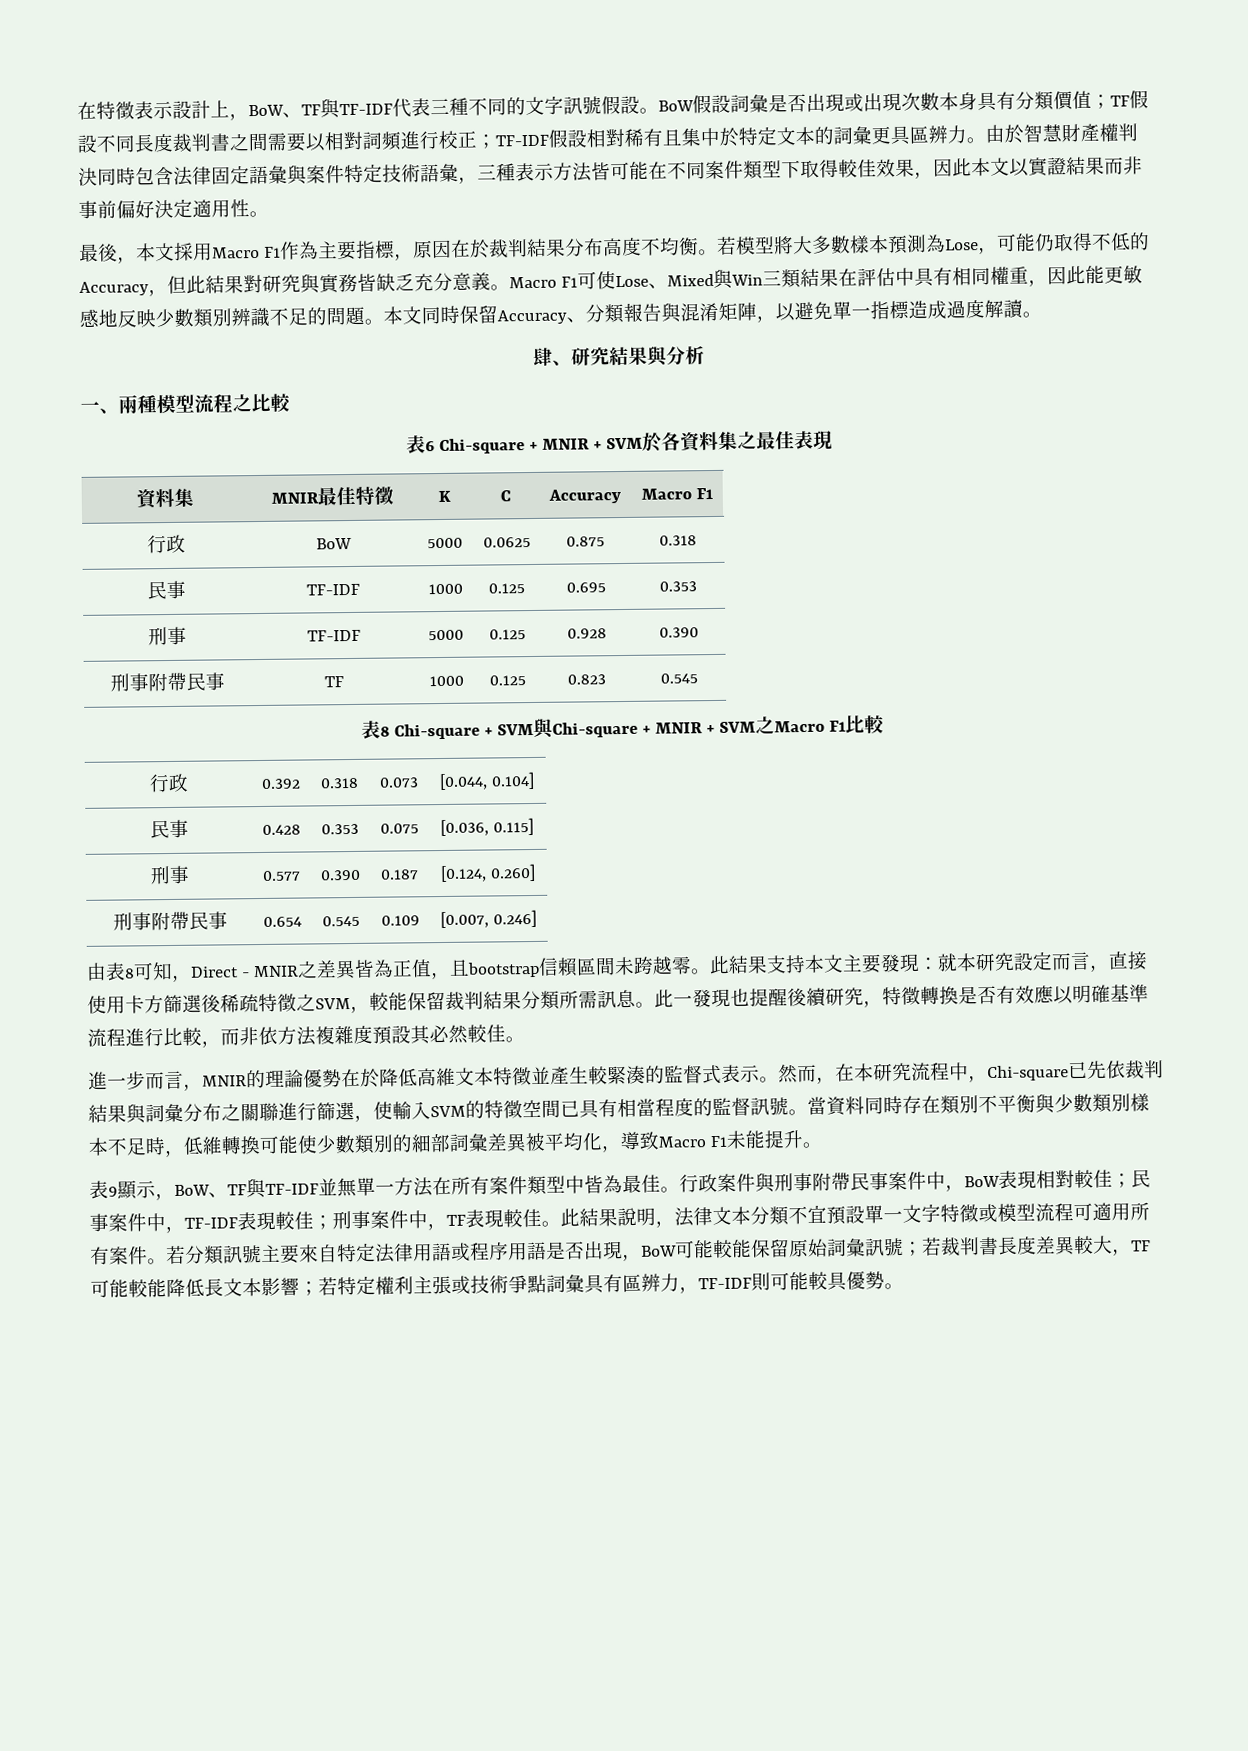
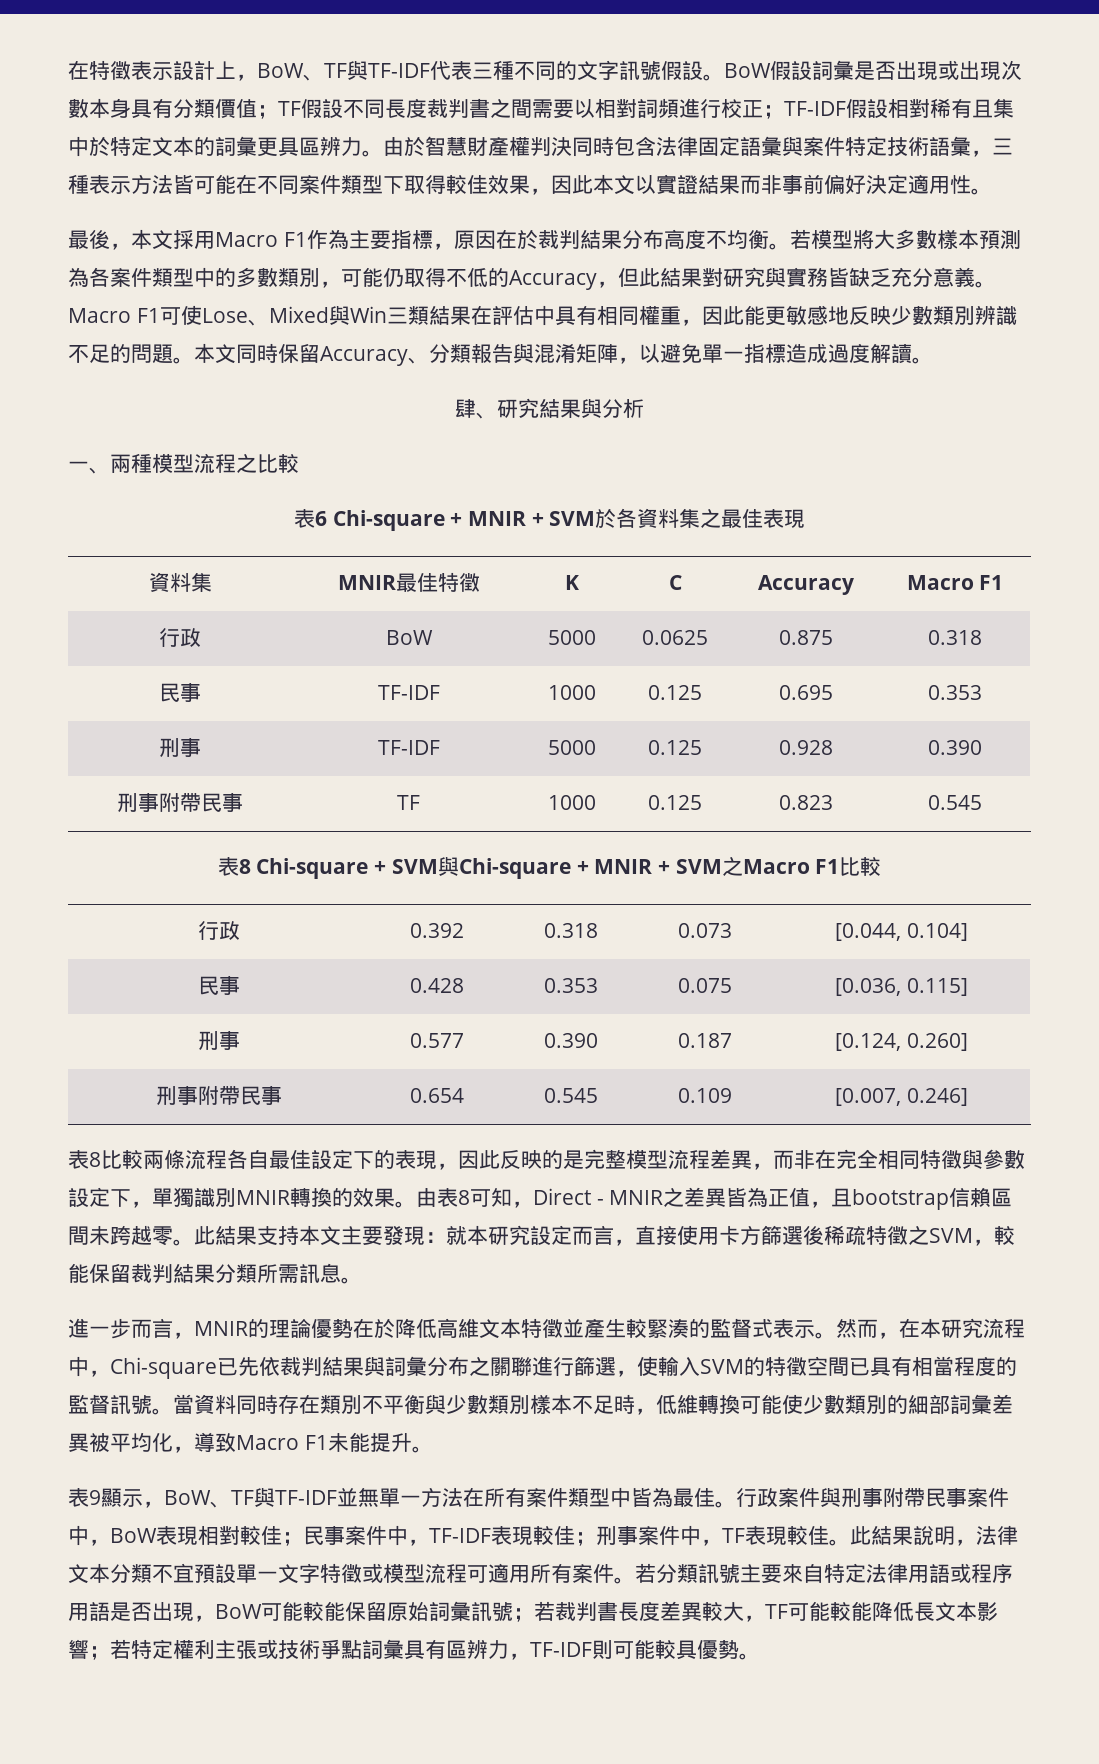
- 若模型將大多數樣本預測為Lose，可能仍取得不低的Accuracy，但此結果對研究與實務皆缺乏充分意義。
+ 若模型將大多數樣本預測為各案件類型中的多數類別，可能仍取得不低的Accuracy，但此結果對研究與實務皆缺乏充分意義。
+ 表8比較兩條流程各自最佳設定下的表現，因此反映的是完整模型流程差異，而非在完全相同特徵與參數設定下，單獨識別MNIR轉換的效果。
- 此一發現也提醒後續研究，特徵轉換是否有效應以明確基準流程進行比較，而非依方法複雜度預設其必然較佳。

